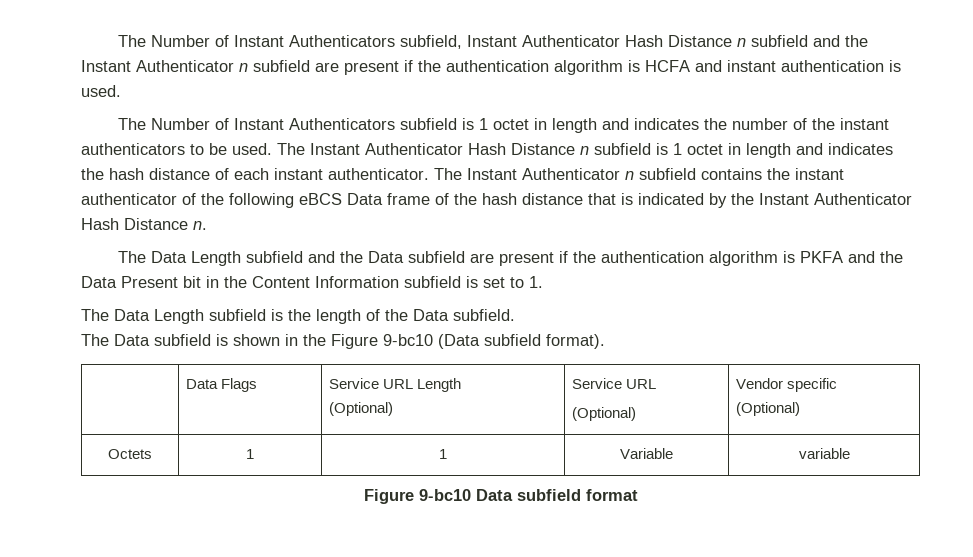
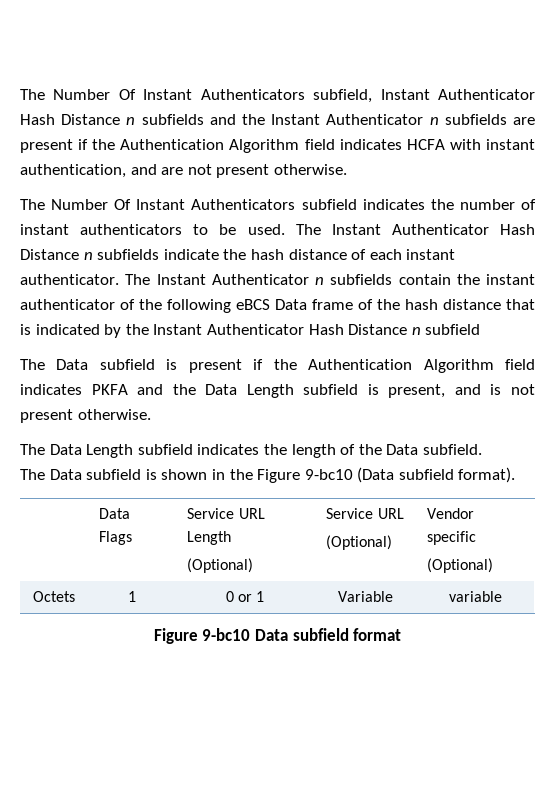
- The Number of Instant Authenticators subfield, Instant Authenticator Hash Distance n subfield and the Instant Authenticator n subfield are present if the authentication algorithm is HCFA and instant authentication is used.
- The Number of Instant Authenticators subfield is 1 octet in length and indicates the number of the instant authenticators to be used.
+ The Number Of Instant Authenticators subfield, Instant Authenticator Hash Distance n subfields and the Instant Authenticator n subfields are present if the Authentication Algorithm field indicates HCFA with instant authentication, and are not present otherwise.
+ The Number Of Instant Authenticators subfield indicates the number of instant authenticators to be used.
- The Instant Authenticator Hash Distance n subfield is 1 octet in length and indicates the hash distance of each instant authenticator.
+ The Instant Authenticator Hash Distance n subfields indicate the hash distance of each instant authenticator.
- The Instant Authenticator n subfield contains the instant authenticator of the following eBCS Data frame of the hash distance that is indicated by the Instant Authenticator Hash Distance n.
- The Data Length subfield and the Data subfield are present if the authentication algorithm is PKFA and the Data Present bit in the Content Information subfield is set to 1.
- The Data Length subfield is the length of the Data subfield.
+ The Instant Authenticator n subfields contain the instant authenticator of the following eBCS Data frame of the hash distance that is indicated by the Instant Authenticator Hash Distance n subfield
+ The Data subfield is present if the Authentication Algorithm field indicates PKFA and the Data Length subfield is present, and is not present otherwise.
+ The Data Length subfield indicates the length of the Data subfield.
- Octets | 1 | 1 | Variable | variable
+ Octets | 1 | 0 or 1 | Variable | variable

